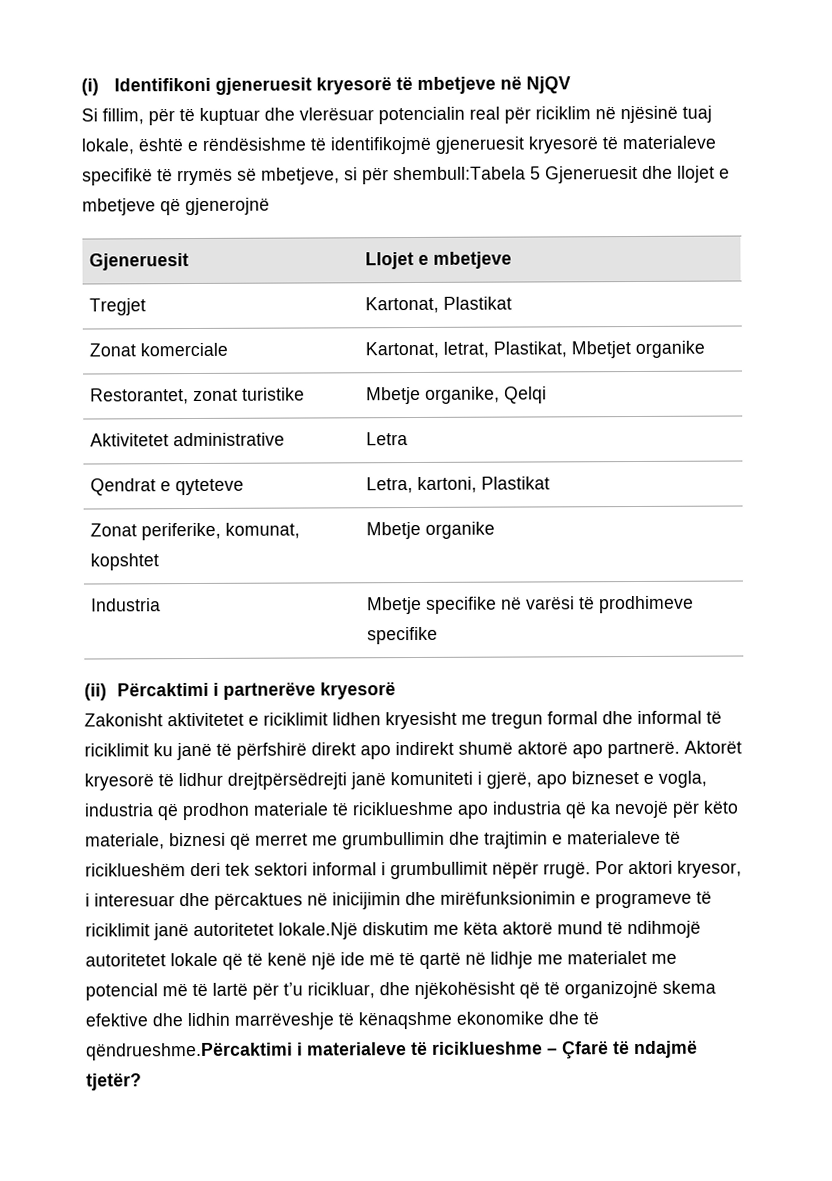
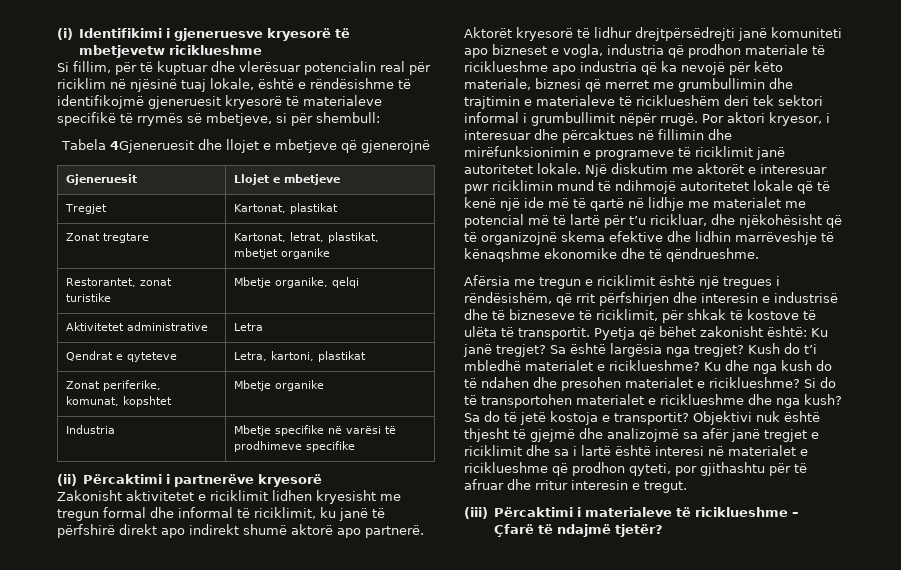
- (i) Identifikoni gjeneruesit kryesorë të mbetjeve në NjQV
+ (i) Identifikimi i gjeneruesve kryesorë të mbetjevetw riciklueshme
- Si fillim, për të kuptuar dhe vlerësuar potencialin real për riciklim në njësinë tuaj lokale, është e rëndësishme të identifikojmë gjeneruesit kryesorë të materialeve specifikë të rrymës së mbetjeve, si për shembull:Tabela 5 Gjeneruesit dhe llojet e mbetjeve që gjenerojnë
+ Si fillim, për të kuptuar dhe vlerësuar potencialin real për riciklim në njësinë tuaj lokale, është e rëndësishme të identifikojmë gjeneruesit kryesorë të materialeve specifikë të rrymës së mbetjeve, si për shembull:
+ Tabela 4Gjeneruesit dhe llojet e mbetjeve që gjenerojnë
- Tregjet | Kartonat, Plastikat
- Zonat komerciale | Kartonat, letrat, Plastikat, Mbetjet organike
+ Tregjet | Kartonat, plastikat
+ Zonat tregtare | Kartonat, letrat, plastikat, mbetjet organike
- Restorantet, zonat turistike | Mbetje organike, Qelqi
+ Restorantet, zonat turistike | Mbetje organike, qelqi
- Qendrat e qyteteve | Letra, kartoni, Plastikat
+ Qendrat e qyteteve | Letra, kartoni, plastikat
- Zakonisht aktivitetet e riciklimit lidhen kryesisht me tregun formal dhe informal të riciklimit ku janë të përfshirë direkt apo indirekt shumë aktorë apo partnerë.
+ Zakonisht aktivitetet e riciklimit lidhen kryesisht me tregun formal dhe informal të riciklimit, ku janë të përfshirë direkt apo indirekt shumë aktorë apo partnerë.
- Aktorët kryesorë të lidhur drejtpërsëdrejti janë komuniteti i gjerë, apo bizneset e vogla, industria që prodhon materiale të riciklueshme apo industria që ka nevojë për këto materiale, biznesi që merret me grumbullimin dhe trajtimin e materialeve të riciklueshëm deri tek sektori informal i grumbullimit nëpër rrugë.
+ Aktorët kryesorë të lidhur drejtpërsëdrejti janë komuniteti apo bizneset e vogla, industria që prodhon materiale të riciklueshme apo industria që ka nevojë për këto materiale, biznesi që merret me grumbullimin dhe trajtimin e materialeve të riciklueshëm deri tek sektori informal i grumbullimit nëpër rrugë.
- Por aktori kryesor, i interesuar dhe përcaktues në inicijimin dhe mirëfunksionimin e programeve të riciklimit janë autoritetet lokale.Një diskutim me këta aktorë mund të ndihmojë autoritetet lokale që të kenë një ide më të qartë në lidhje me materialet me potencial më të lartë për t’u ricikluar, dhe njëkohësisht që të organizojnë skema efektive dhe lidhin marrëveshje të kënaqshme ekonomike dhe të qëndrueshme.Përcaktimi i materialeve të riciklueshme – Çfarë të ndajmë tjetër?
+ Por aktori kryesor, i interesuar dhe përcaktues në fillimin dhe mirëfunksionimin e programeve të riciklimit janë autoritetet lokale. Një diskutim me aktorët e interesuar pwr riciklimin mund të ndihmojë autoritetet lokale që të kenë një ide më të qartë në lidhje me materialet me potencial më të lartë për t’u ricikluar, dhe njëkohësisht që të organizojnë skema efektive dhe lidhin marrëveshje të kënaqshme ekonomike dhe të qëndrueshme.
+ Afërsia me tregun e riciklimit është një tregues i rëndësishëm, që rrit përfshirjen dhe interesin e industrisë dhe të bizneseve të riciklimit, për shkak të kostove të ulëta të transportit. Pyetja që bëhet zakonisht është: Ku janë tregjet? Sa është largësia nga tregjet? Kush do t’i mbledhë materialet e riciklueshme? Ku dhe nga kush do të ndahen dhe presohen materialet e riciklueshme? Si do të transportohen materialet e riciklueshme dhe nga kush? Sa do të jetë kostoja e transportit? Objektivi nuk është thjesht të gjejmë dhe analizojmë sa afër janë tregjet e riciklimit dhe sa i lartë është interesi në materialet e riciklueshme që prodhon qyteti, por gjithashtu për të afruar dhe rritur interesin e tregut.
+ (iii) Përcaktimi i materialeve të riciklueshme – Çfarë të ndajmë tjetër?

